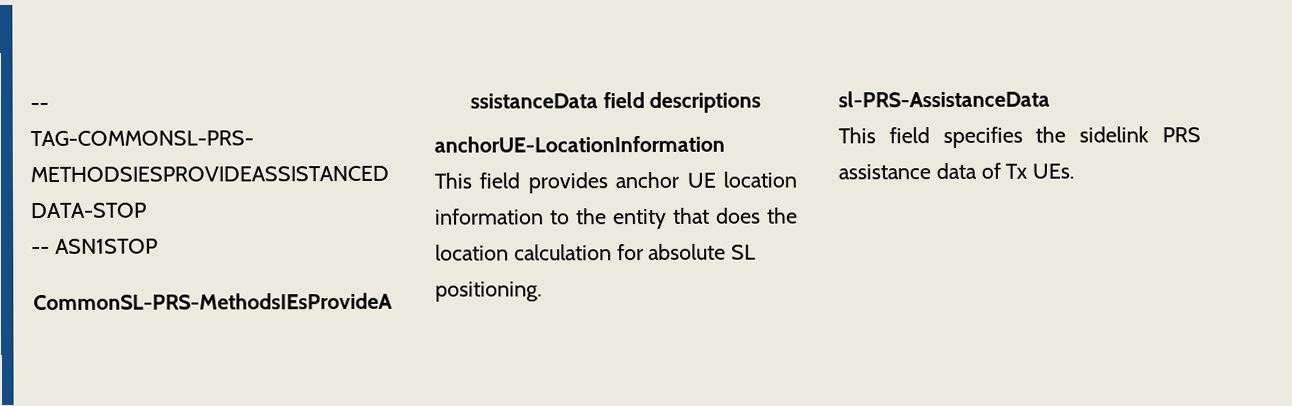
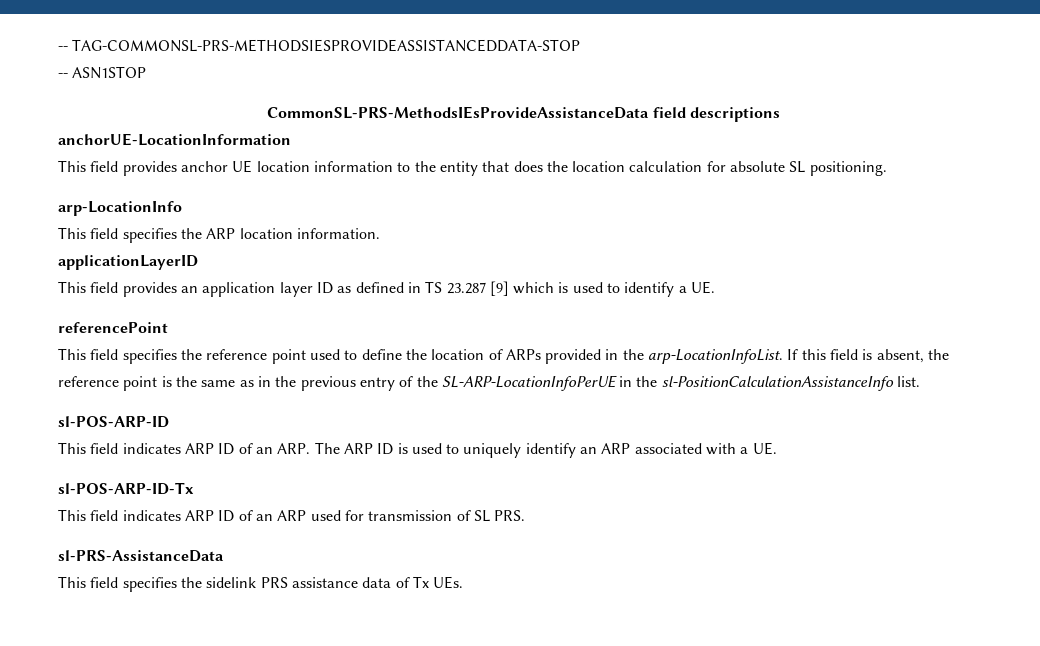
+ arp-LocationInfo
+ This field specifies the ARP location information.
+ applicationLayerID
+ This field provides an application layer ID as defined in TS 23.287 [9] which is used to identify a UE.
+ referencePoint
+ This field specifies the reference point used to define the location of ARPs provided in the arp-LocationInfoList. If this field is absent, the reference point is the same as in the previous entry of the SL-ARP-LocationInfoPerUE in the sl-PositionCalculationAssistanceInfo list.
+ sl-POS-ARP-ID
+ This field indicates ARP ID of an ARP. The ARP ID is used to uniquely identify an ARP associated with a UE.
+ sl-POS-ARP-ID-Tx
+ This field indicates ARP ID of an ARP used for transmission of SL PRS.

